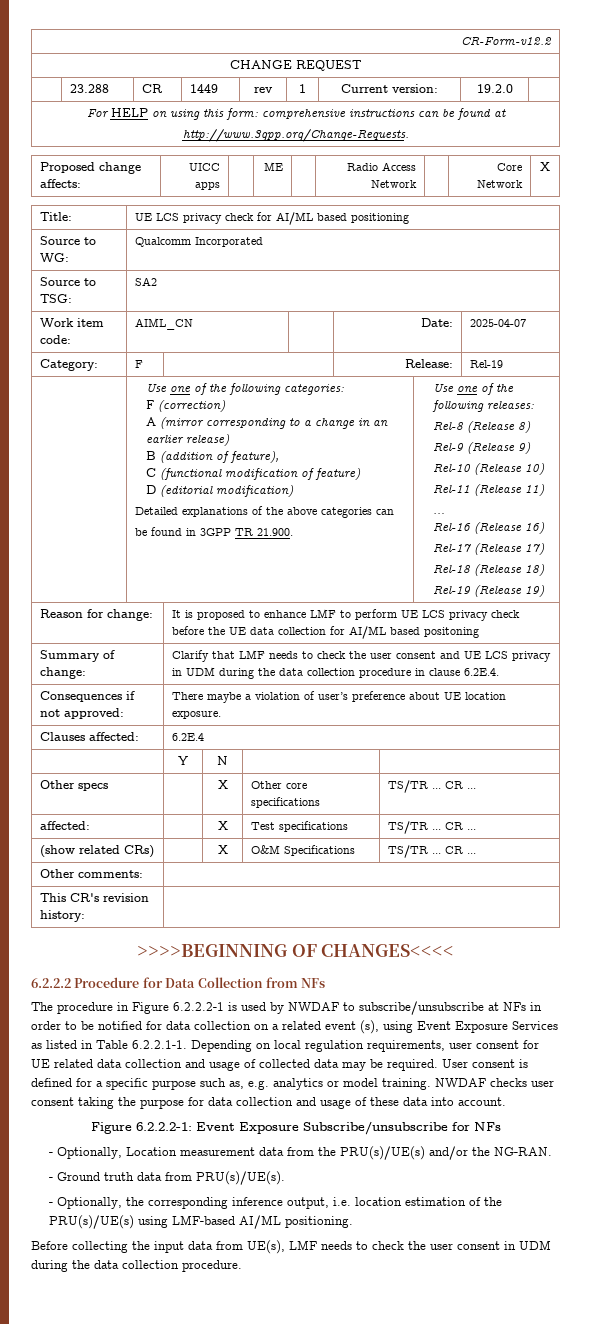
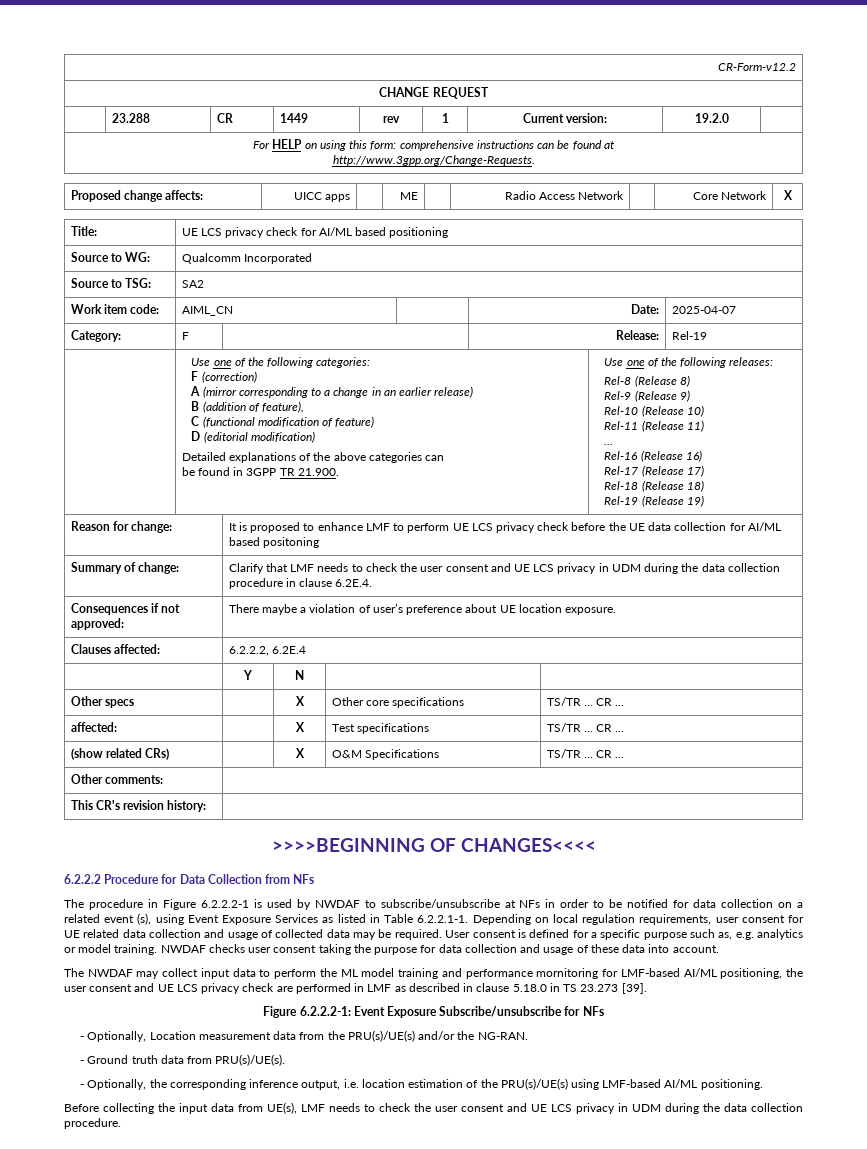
- Clauses affected: | 6.2E.4
+ Clauses affected: | 6.2.2.2, 6.2E.4
+ The NWDAF may collect input data to perform the ML model training and performance mornitoring for LMF-based AI/ML positioning, the user consent and UE LCS privacy check are performed in LMF as described in clause 5.18.0 in TS 23.273 [39].
- Before collecting the input data from UE(s), LMF needs to check the user consent in UDM during the data collection procedure.
+ Before collecting the input data from UE(s), LMF needs to check the user consent and UE LCS privacy in UDM during the data collection procedure.

